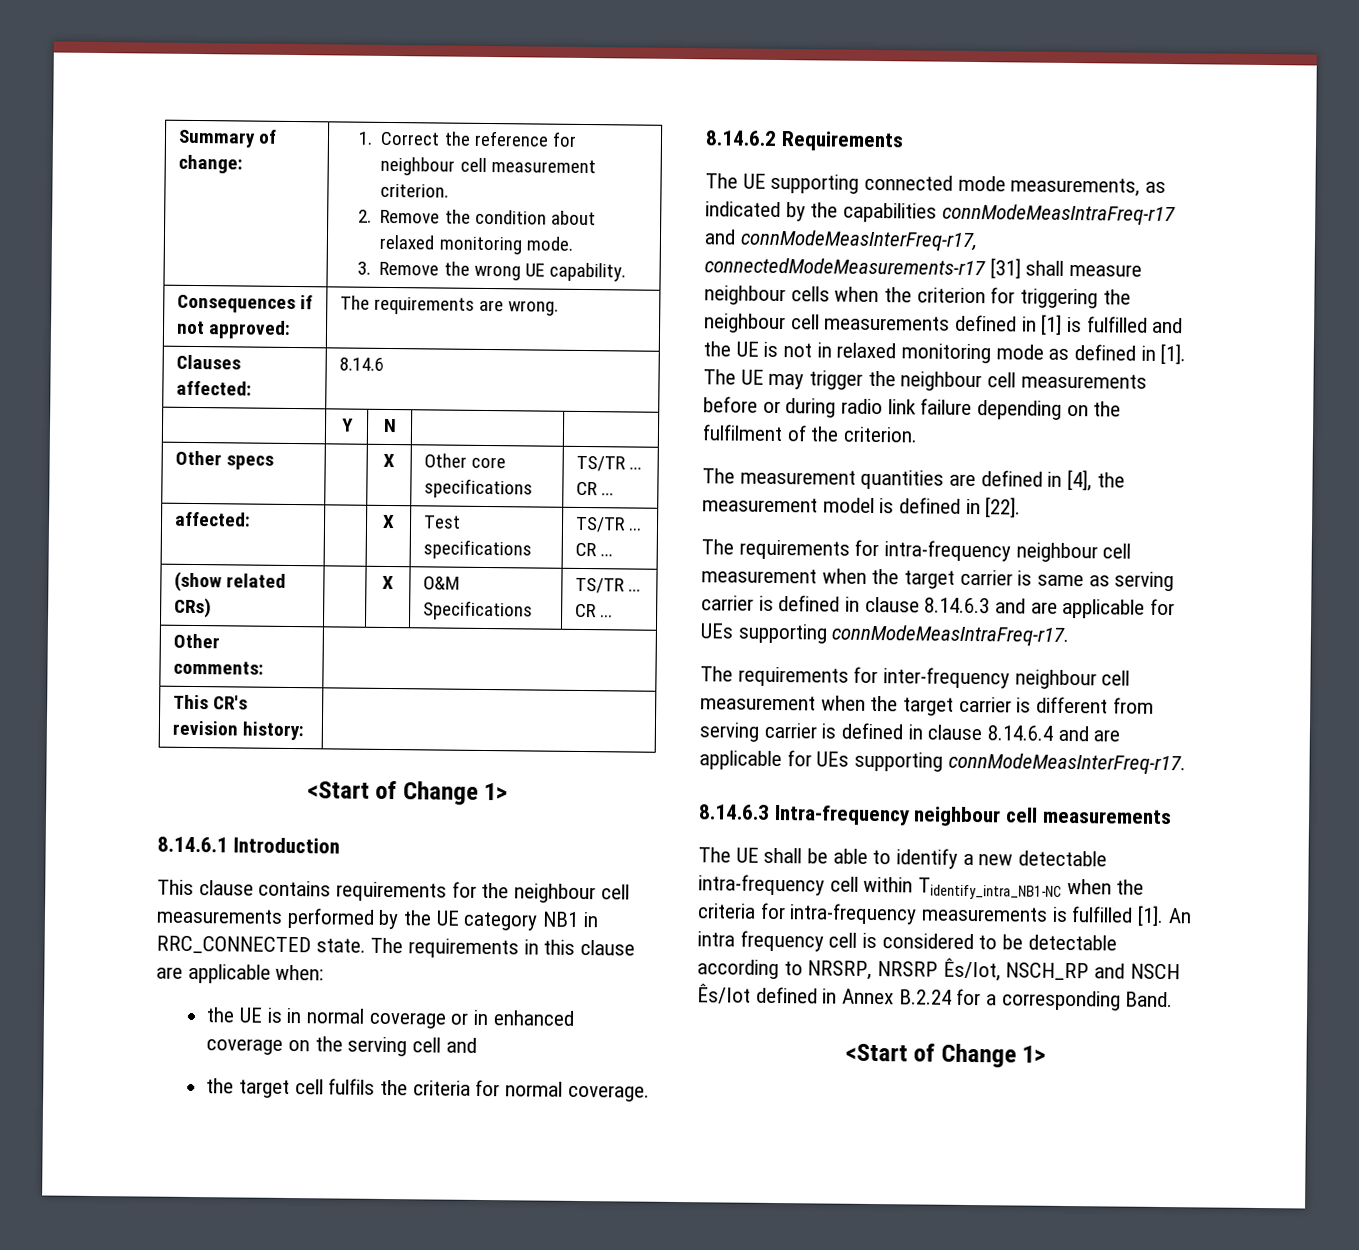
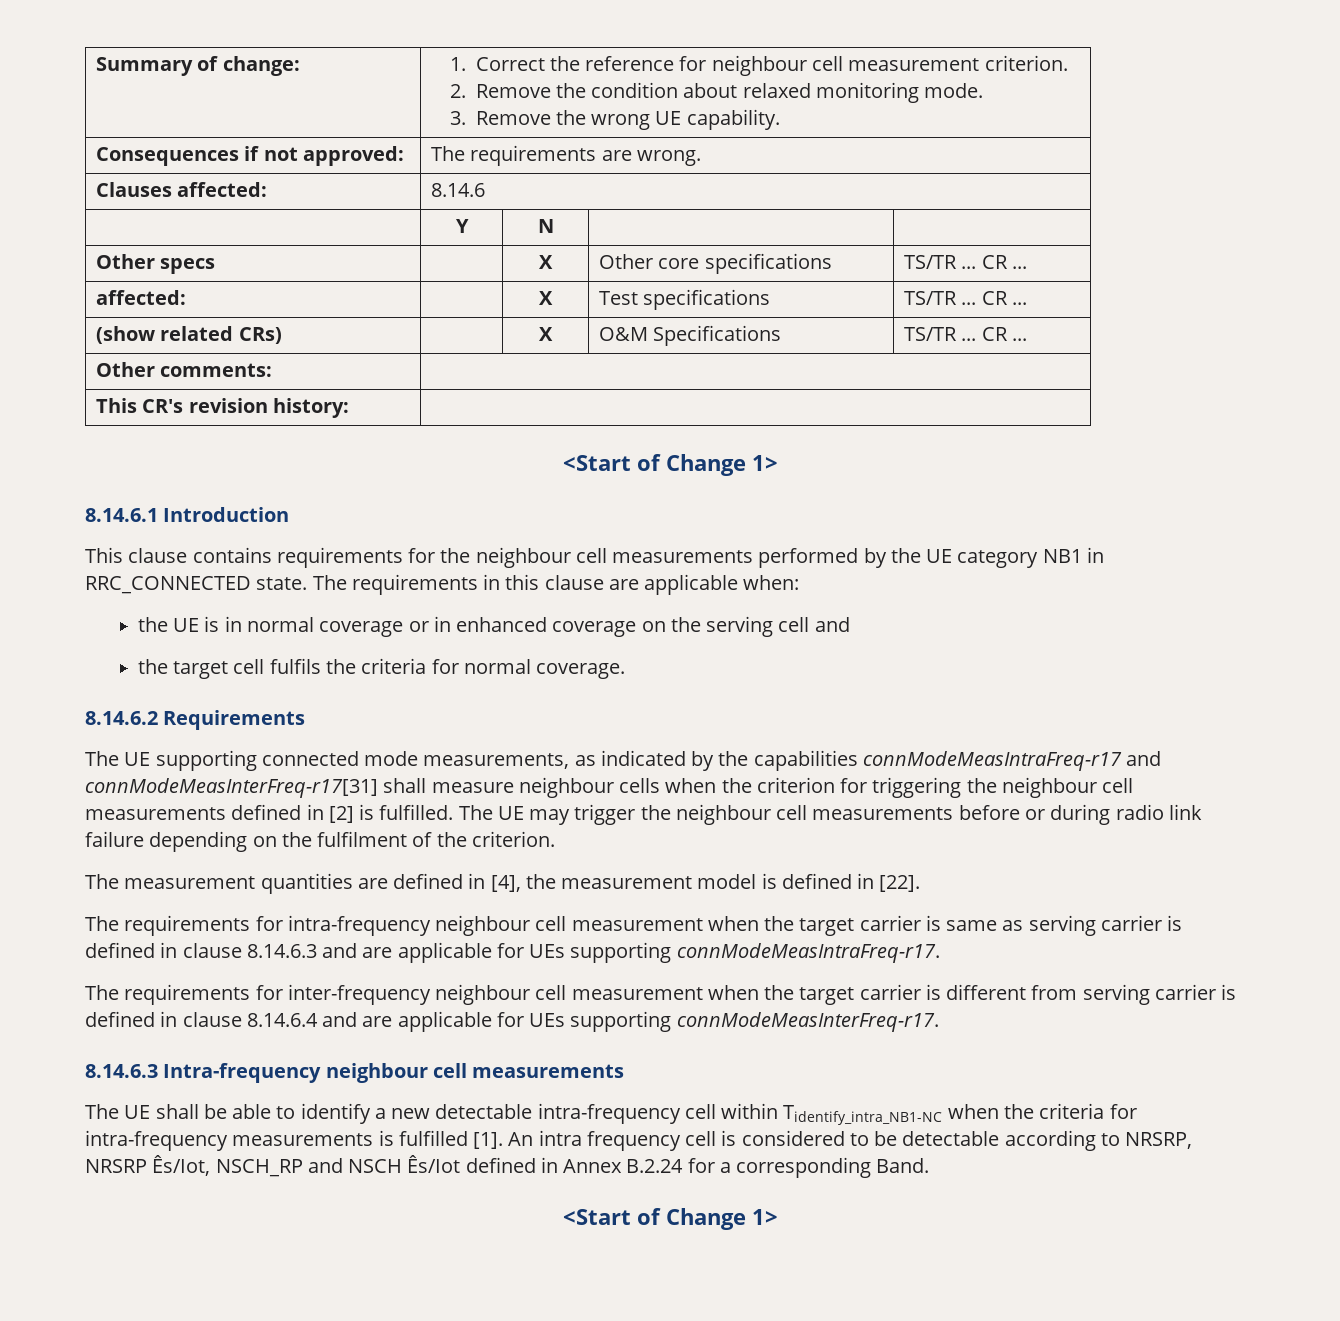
- The UE supporting connected mode measurements, as indicated by the capabilities connModeMeasIntraFreq-r17 and connModeMeasInterFreq-r17, connectedModeMeasurements-r17 [31] shall measure neighbour cells when the criterion for triggering the neighbour cell measurements defined in [1] is fulfilled and the UE is not in relaxed monitoring mode as defined in [1].
+ The UE supporting connected mode measurements, as indicated by the capabilities connModeMeasIntraFreq-r17 and connModeMeasInterFreq-r17[31] shall measure neighbour cells when the criterion for triggering the neighbour cell measurements defined in [2] is fulfilled.

